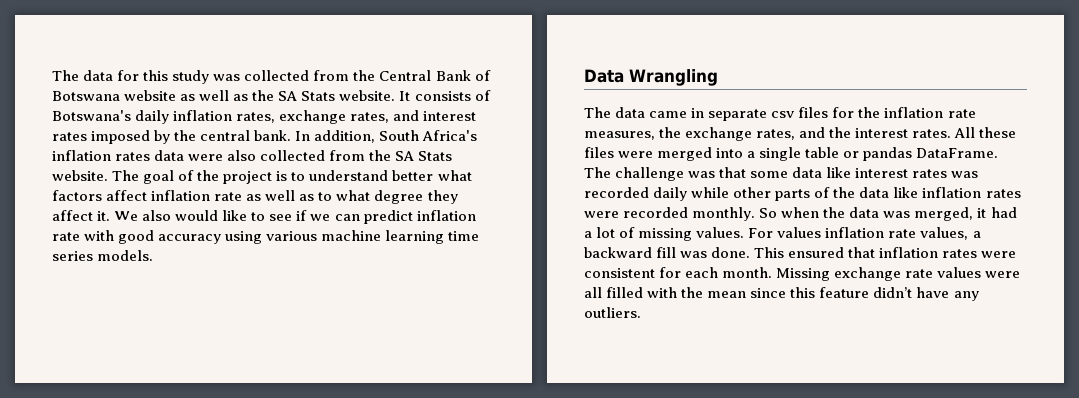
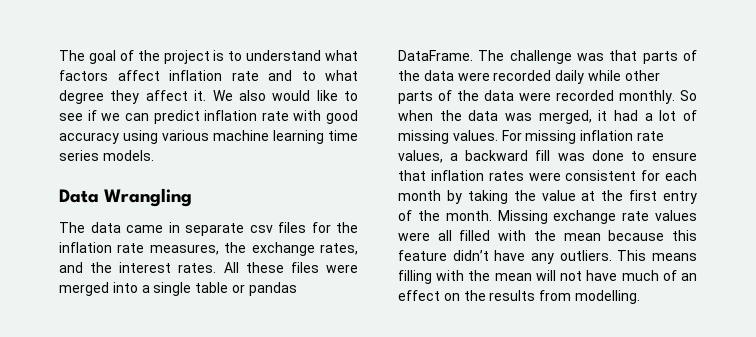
- The data for this study was collected from the Central Bank of Botswana website as well as the SA Stats website. It consists of Botswana's daily inflation rates, exchange rates, and interest rates imposed by the central bank. In addition, South Africa's inflation rates data were also collected from the SA Stats website. The goal of the project is to understand better what factors affect inflation rate as well as to what degree they affect it.
+ The goal of the project is to understand what factors affect inflation rate and to what degree they affect it.
- The challenge was that some data like interest rates was recorded daily while other parts of the data like inflation rates were recorded monthly.
+ The challenge was that parts of the data were recorded daily while other parts of the data were recorded monthly.
- For values inflation rate values, a backward fill was done. This ensured that inflation rates were consistent for each month.
+ For missing inflation rate values, a backward fill was done to ensure that inflation rates were consistent for each month by taking the value at the first entry of the month.
- Missing exchange rate values were all filled with the mean since this feature didn’t have any outliers.
+ Missing exchange rate values were all filled with the mean because this feature didn’t have any outliers.
+ This means filling with the mean will not have much of an effect on the results from modelling.

